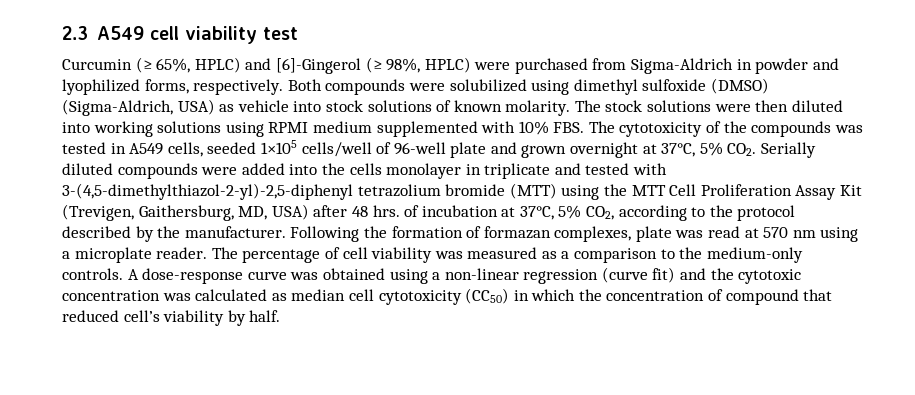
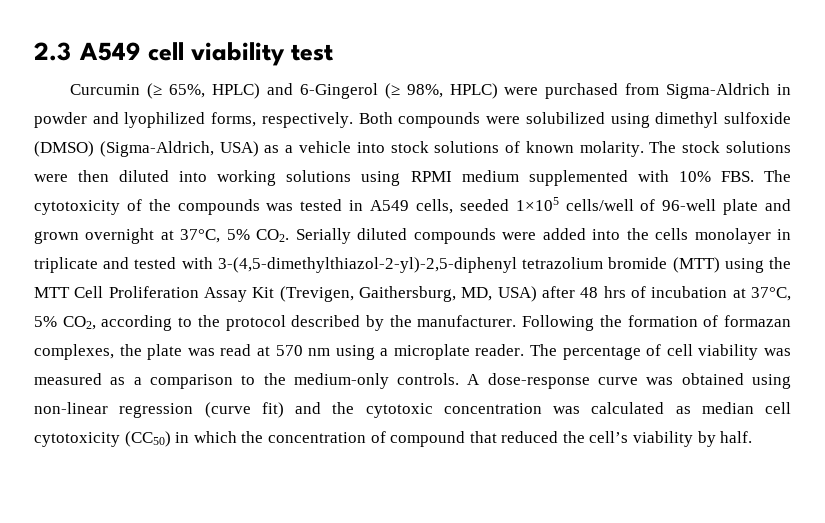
- Curcumin (≥ 65%, HPLC) and [6]-Gingerol (≥ 98%, HPLC) were purchased from Sigma-Aldrich in powder and lyophilized forms, respectively.
+ Curcumin (≥ 65%, HPLC) and 6-Gingerol (≥ 98%, HPLC) were purchased from Sigma-Aldrich in powder and lyophilized forms, respectively.
- Both compounds were solubilized using dimethyl sulfoxide (DMSO) (Sigma-Aldrich, USA) as vehicle into stock solutions of known molarity.
+ Both compounds were solubilized using dimethyl sulfoxide (DMSO) (Sigma-Aldrich, USA) as a vehicle into stock solutions of known molarity.
- The stock solutions were then diluted into working solutions using RPMI medium supplemented with 10% FBS. The cytotoxicity of the compounds was tested in A549 cells, seeded 1×105 cells/well of 96-well plate and grown overnight at 37°C, 5% CO2. Serially diluted compounds were added into the cells monolayer in triplicate and tested with 3-(4,5-dimethylthiazol-2-yl)-2,5-diphenyl tetrazolium bromide (MTT) using the MTT Cell Proliferation Assay Kit (Trevigen, Gaithersburg, MD, USA) after 48 hrs. of incubation at 37°C, 5% CO2, according to the protocol described by the manufacturer.
+ The stock solutions were then diluted into working solutions using RPMI medium supplemented with 10% FBS. The cytotoxicity of the compounds was tested in A549 cells, seeded 1×105 cells/well of 96-well plate and grown overnight at 37°C, 5% CO2. Serially diluted compounds were added into the cells monolayer in triplicate and tested with 3-(4,5-dimethylthiazol-2-yl)-2,5-diphenyl tetrazolium bromide (MTT) using the MTT Cell Proliferation Assay Kit (Trevigen, Gaithersburg, MD, USA) after 48 hrs of incubation at 37°C, 5% CO2, according to the protocol described by the manufacturer.
- Following the formation of formazan complexes, plate was read at 570 nm using a microplate reader.
+ Following the formation of formazan complexes, the plate was read at 570 nm using a microplate reader.
- A dose-response curve was obtained using a non-linear regression (curve fit) and the cytotoxic concentration was calculated as median cell cytotoxicity (CC50) in which the concentration of compound that reduced cell’s viability by half.
+ A dose-response curve was obtained using non-linear regression (curve fit) and the cytotoxic concentration was calculated as median cell cytotoxicity (CC50) in which the concentration of compound that reduced the cell’s viability by half.

